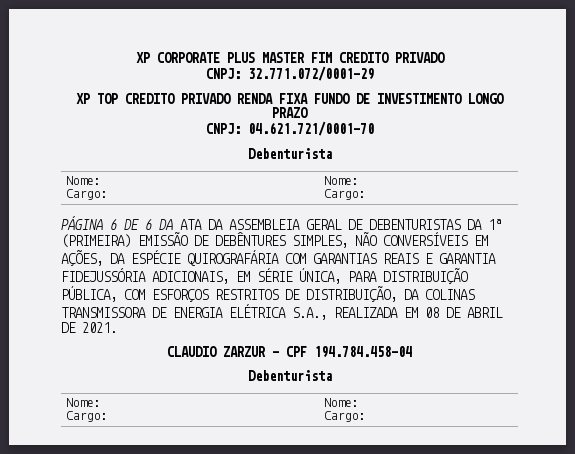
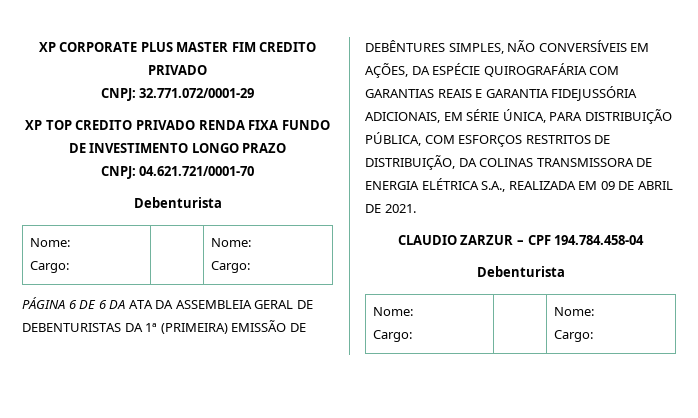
- PÁGINA 6 DE 6 DA ATA DA ASSEMBLEIA GERAL DE DEBENTURISTAS DA 1ª (PRIMEIRA) EMISSÃO DE DEBÊNTURES SIMPLES, NÃO CONVERSÍVEIS EM AÇÕES, DA ESPÉCIE QUIROGRAFÁRIA COM GARANTIAS REAIS E GARANTIA FIDEJUSSÓRIA ADICIONAIS, EM SÉRIE ÚNICA, PARA DISTRIBUIÇÃO PÚBLICA, COM ESFORÇOS RESTRITOS DE DISTRIBUIÇÃO, DA COLINAS TRANSMISSORA DE ENERGIA ELÉTRICA S.A., REALIZADA EM 08 DE ABRIL DE 2021.
+ PÁGINA 6 DE 6 DA ATA DA ASSEMBLEIA GERAL DE DEBENTURISTAS DA 1ª (PRIMEIRA) EMISSÃO DE DEBÊNTURES SIMPLES, NÃO CONVERSÍVEIS EM AÇÕES, DA ESPÉCIE QUIROGRAFÁRIA COM GARANTIAS REAIS E GARANTIA FIDEJUSSÓRIA ADICIONAIS, EM SÉRIE ÚNICA, PARA DISTRIBUIÇÃO PÚBLICA, COM ESFORÇOS RESTRITOS DE DISTRIBUIÇÃO, DA COLINAS TRANSMISSORA DE ENERGIA ELÉTRICA S.A., REALIZADA EM 09 DE ABRIL DE 2021.

